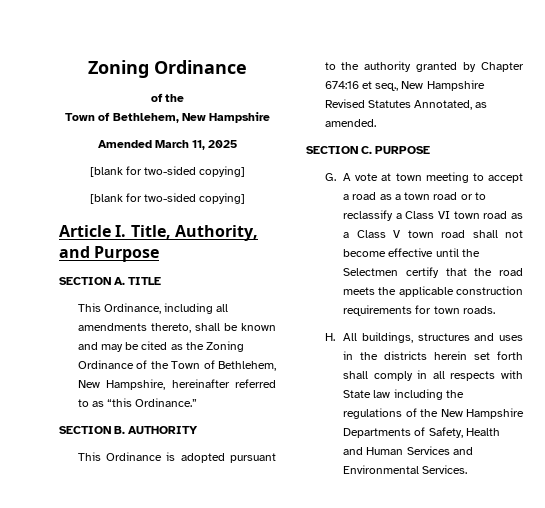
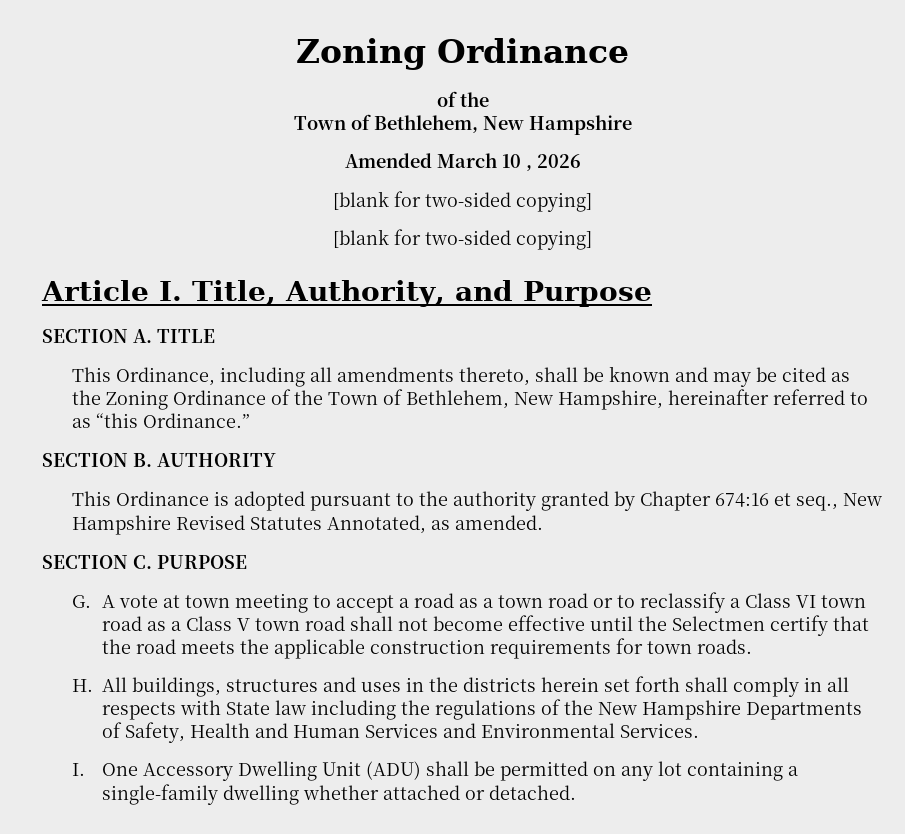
- Amended March 11, 2025
+ Amended March 10 , 2026
+ I. One Accessory Dwelling Unit (ADU) shall be permitted on any lot containing a single-family dwelling whether attached or detached.

